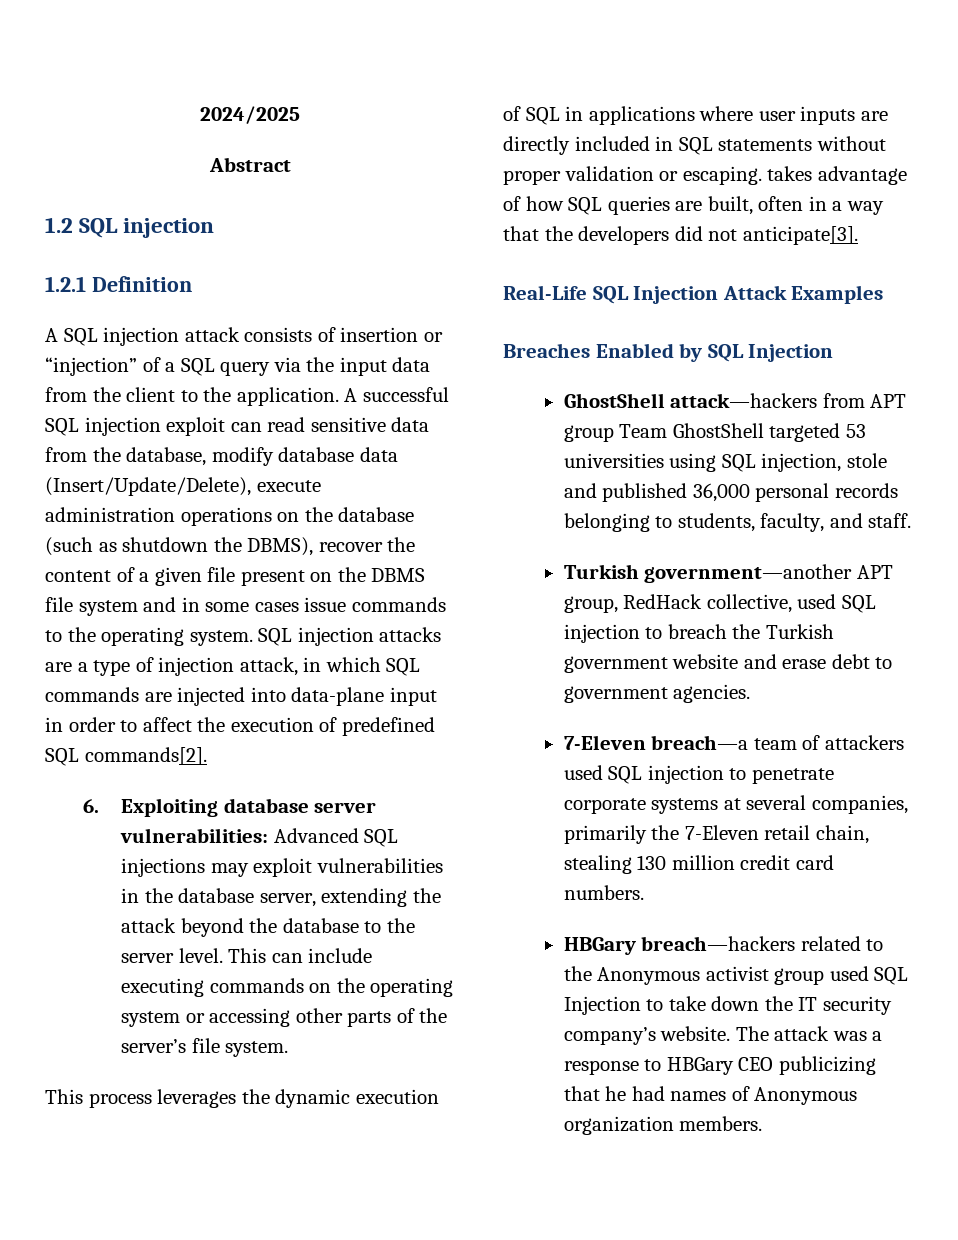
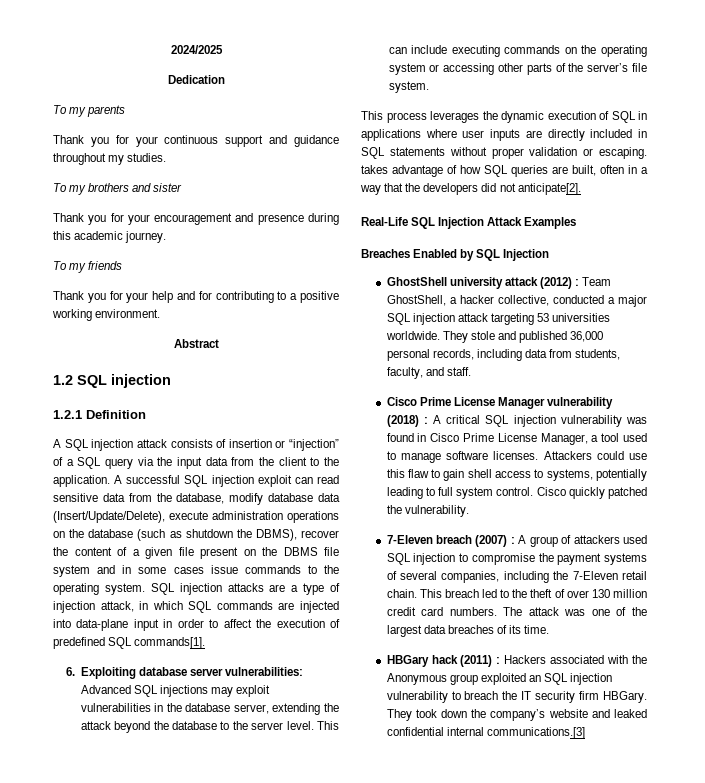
+ Dedication
+ To my parents
+ Thank you for your continuous support and guidance throughout my studies.
+ To my brothers and sister
+ Thank you for your encouragement and presence during this academic journey.
+ To my friends
+ Thank you for your help and for contributing to a positive working environment.
- SQL injection attacks are a type of injection attack, in which SQL commands are injected into data-plane input in order to affect the execution of predefined SQL commands[2].
+ SQL injection attacks are a type of injection attack, in which SQL commands are injected into data-plane input in order to affect the execution of predefined SQL commands[1].
- This process leverages the dynamic execution of SQL in applications where user inputs are directly included in SQL statements without proper validation or escaping. takes advantage of how SQL queries are built, often in a way that the developers did not anticipate[3].
+ This process leverages the dynamic execution of SQL in applications where user inputs are directly included in SQL statements without proper validation or escaping. takes advantage of how SQL queries are built, often in a way that the developers did not anticipate[2].
- GhostShell attack—hackers from APT group Team GhostShell targeted 53 universities using SQL injection, stole and published 36,000 personal records belonging to students, faculty, and staff.
+ GhostShell university attack (2012) : Team GhostShell, a hacker collective, conducted a major SQL injection attack targeting 53 universities worldwide. They stole and published 36,000 personal records, including data from students, faculty, and staff.
- Turkish government—another APT group, RedHack collective, used SQL injection to breach the Turkish government website and erase debt to government agencies.
- 7-Eleven breach—a team of attackers used SQL injection to penetrate corporate systems at several companies, primarily the 7-Eleven retail chain, stealing 130 million credit card numbers.
- HBGary breach—hackers related to the Anonymous activist group used SQL Injection to take down the IT security company’s website. The attack was a response to HBGary CEO publicizing that he had names of Anonymous organization members.
+ Cisco Prime License Manager vulnerability (2018) : A critical SQL injection vulnerability was found in Cisco Prime License Manager, a tool used to manage software licenses. Attackers could use this flaw to gain shell access to systems, potentially leading to full system control. Cisco quickly patched the vulnerability.
+ 7-Eleven breach (2007) : A group of attackers used SQL injection to compromise the payment systems of several companies, including the 7-Eleven retail chain. This breach led to the theft of over 130 million credit card numbers. The attack was one of the largest data breaches of its time.
+ HBGary hack (2011) : Hackers associated with the Anonymous group exploited an SQL injection vulnerability to breach the IT security firm HBGary. They took down the company’s website and leaked confidential internal communications.[3]

